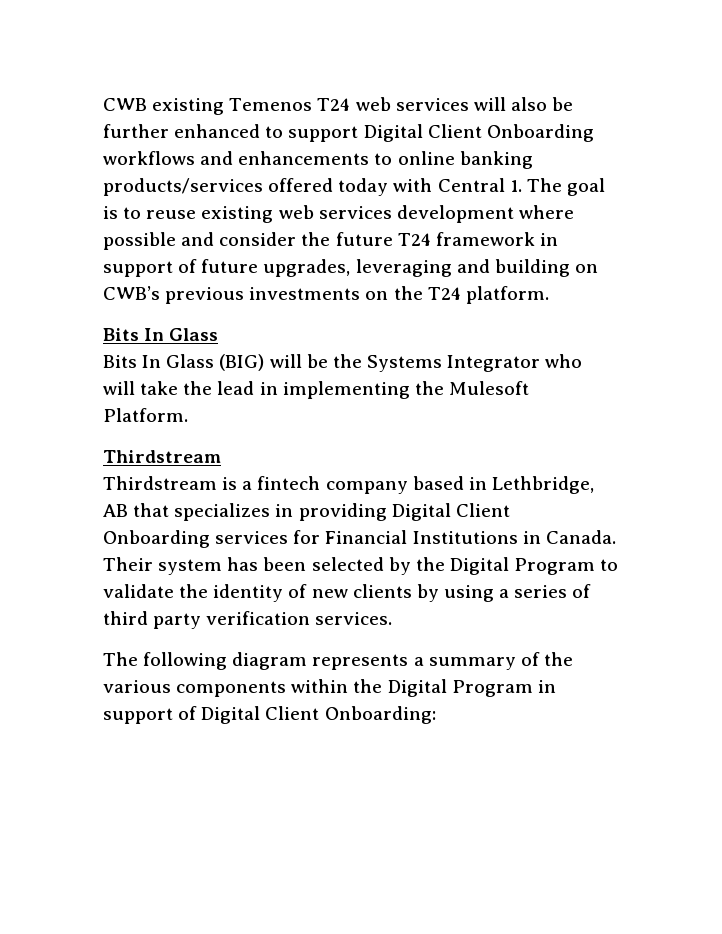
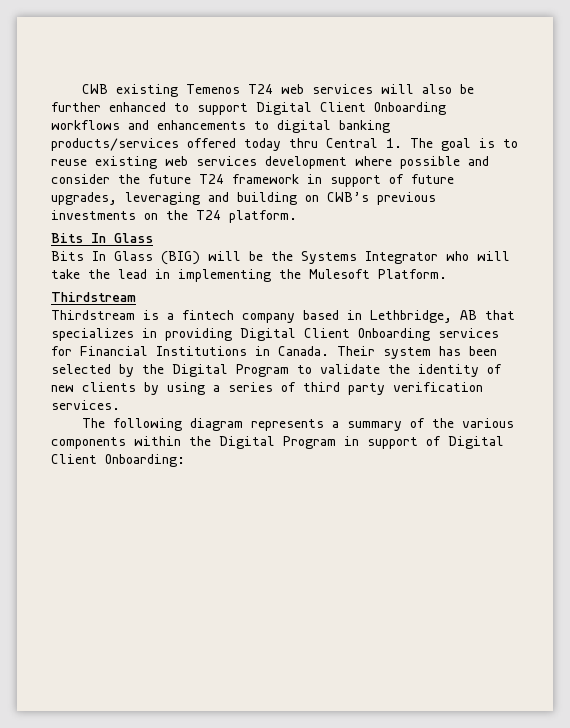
- CWB existing Temenos T24 web services will also be further enhanced to support Digital Client Onboarding workflows and enhancements to online banking products/services offered today with Central 1. The goal is to reuse existing web services development where possible and consider the future T24 framework in support of future upgrades, leveraging and building on CWB’s previous investments on the T24 platform.
+ CWB existing Temenos T24 web services will also be further enhanced to support Digital Client Onboarding workflows and enhancements to digital banking products/services offered today thru Central 1. The goal is to reuse existing web services development where possible and consider the future T24 framework in support of future upgrades, leveraging and building on CWB’s previous investments on the T24 platform.

